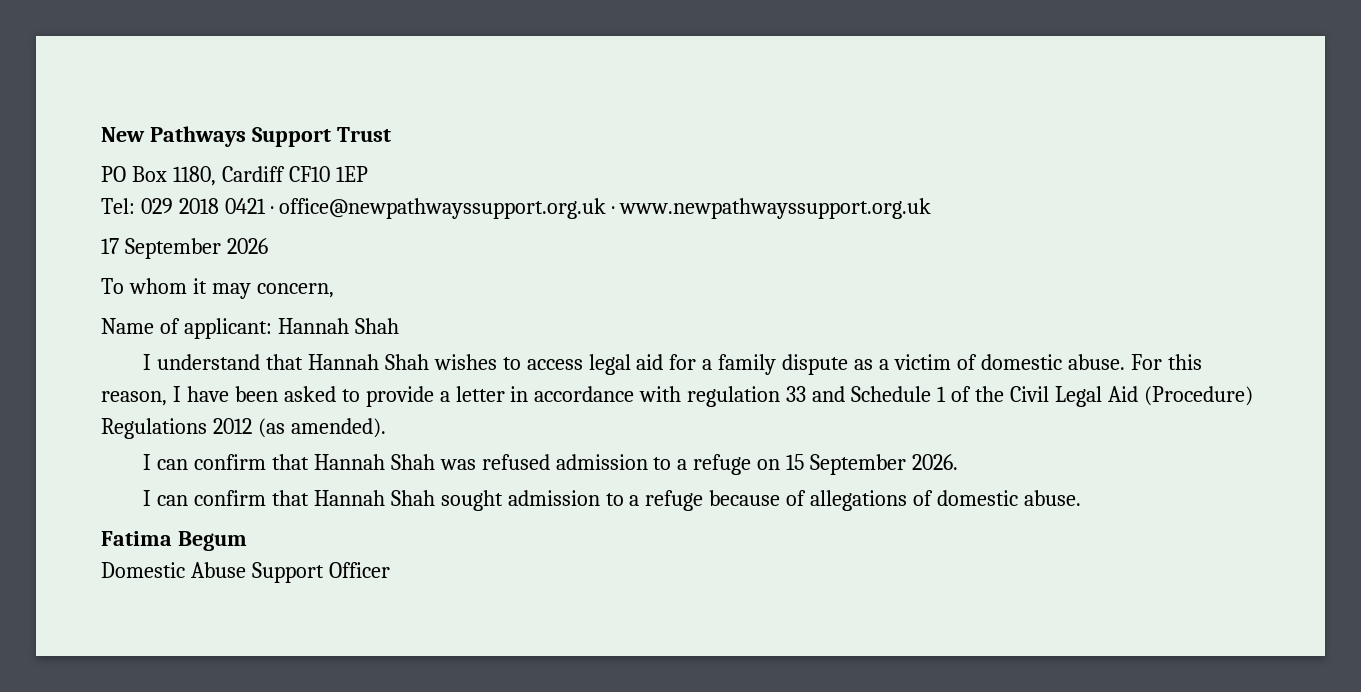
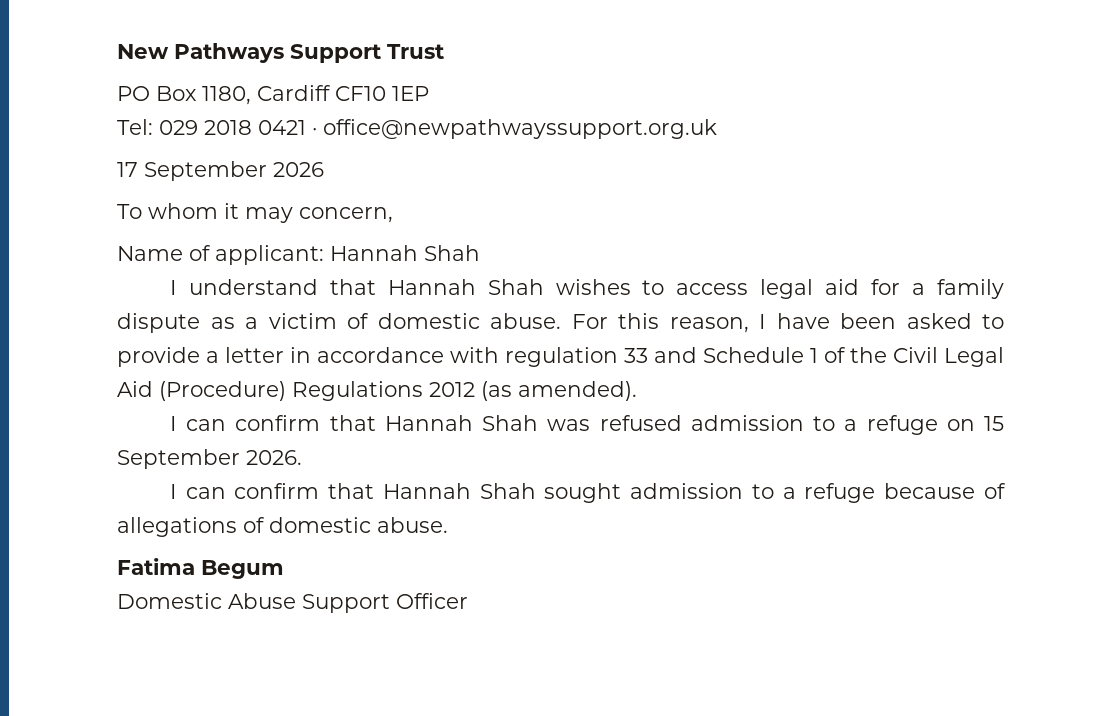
- Tel: 029 2018 0421 · office@newpathwayssupport.org.uk · www.newpathwayssupport.org.uk
+ Tel: 029 2018 0421 · office@newpathwayssupport.org.uk

